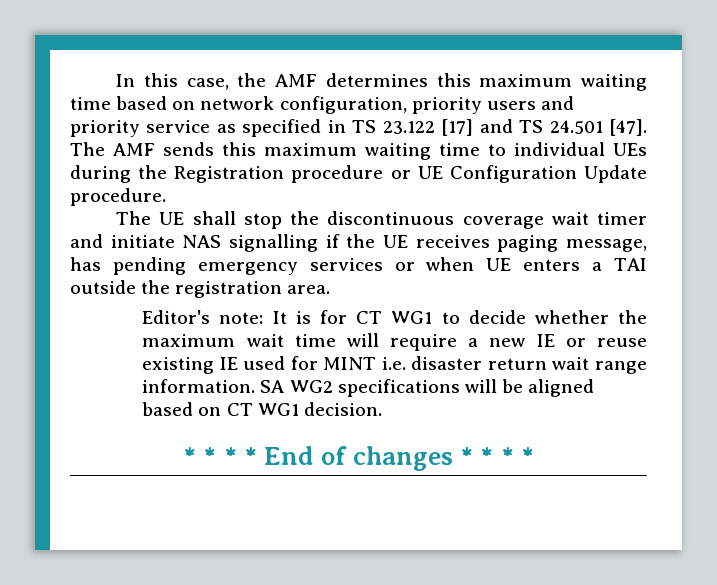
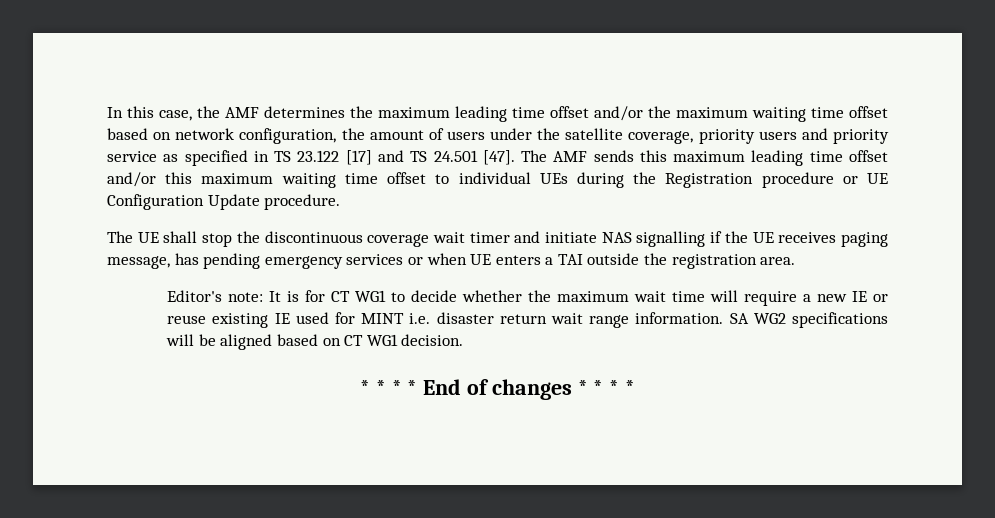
- In this case, the AMF determines this maximum waiting time based on network configuration, priority users and priority service as specified in TS 23.122 [17] and TS 24.501 [47].
+ In this case, the AMF determines the maximum leading time offset and/or the maximum waiting time offset based on network configuration, the amount of users under the satellite coverage, priority users and priority service as specified in TS 23.122 [17] and TS 24.501 [47].
- The AMF sends this maximum waiting time to individual UEs during the Registration procedure or UE Configuration Update procedure.
+ The AMF sends this maximum leading time offset and/or this maximum waiting time offset to individual UEs during the Registration procedure or UE Configuration Update procedure.

